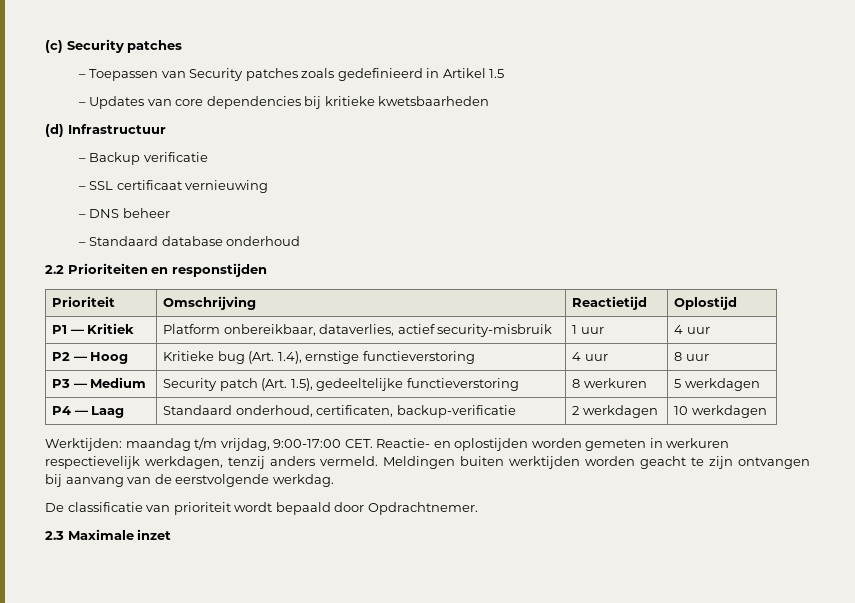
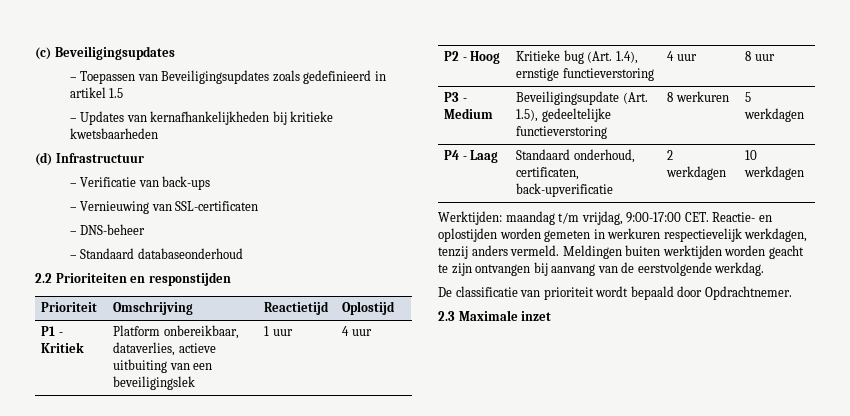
- (c) Security patches
+ (c) Beveiligingsupdates
- – Toepassen van Security patches zoals gedefinieerd in Artikel 1.5
+ – Toepassen van Beveiligingsupdates zoals gedefinieerd in artikel 1.5
- – Updates van core dependencies bij kritieke kwetsbaarheden
+ – Updates van kernafhankelijkheden bij kritieke kwetsbaarheden
- – Backup verificatie
- – SSL certificaat vernieuwing
- – DNS beheer
+ – Verificatie van back-ups
+ – Vernieuwing van SSL-certificaten
+ – DNS-beheer
- – Standaard database onderhoud
+ – Standaard databaseonderhoud
- P1 — Kritiek | Platform onbereikbaar, dataverlies, actief security-misbruik | 1 uur | 4 uur
+ P1 - Kritiek | Platform onbereikbaar, dataverlies, actieve uitbuiting van een beveiligingslek | 1 uur | 4 uur
- P2 — Hoog | Kritieke bug (Art. 1.4), ernstige functieverstoring | 4 uur | 8 uur
+ P2 - Hoog | Kritieke bug (Art. 1.4), ernstige functieverstoring | 4 uur | 8 uur
- P3 — Medium | Security patch (Art. 1.5), gedeeltelijke functieverstoring | 8 werkuren | 5 werkdagen
+ P3 - Medium | Beveiligingsupdate (Art. 1.5), gedeeltelijke functieverstoring | 8 werkuren | 5 werkdagen
- P4 — Laag | Standaard onderhoud, certificaten, backup-verificatie | 2 werkdagen | 10 werkdagen
+ P4 - Laag | Standaard onderhoud, certificaten, back-upverificatie | 2 werkdagen | 10 werkdagen

